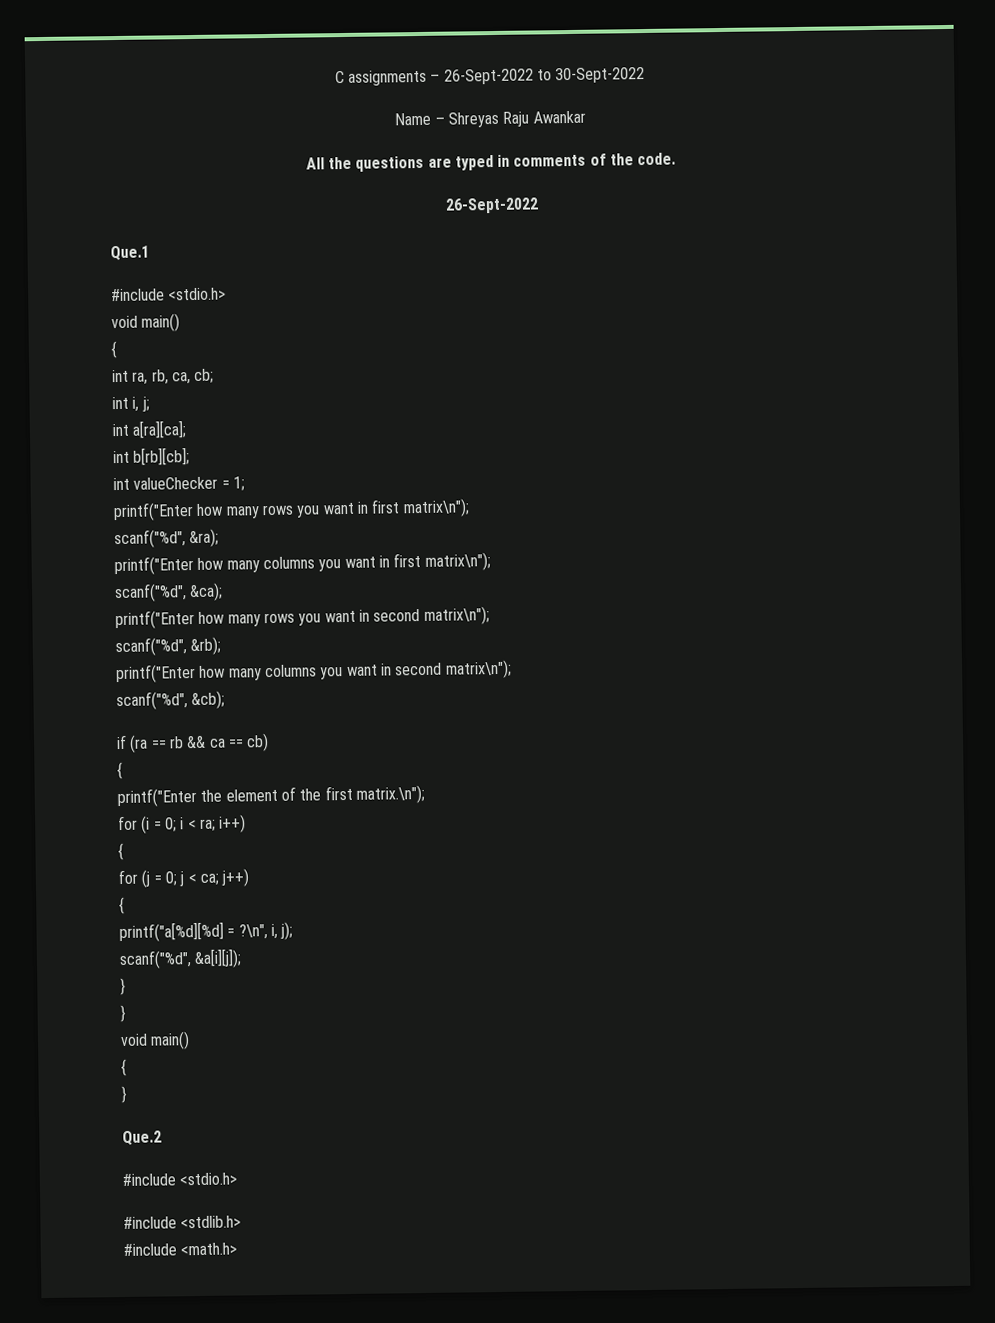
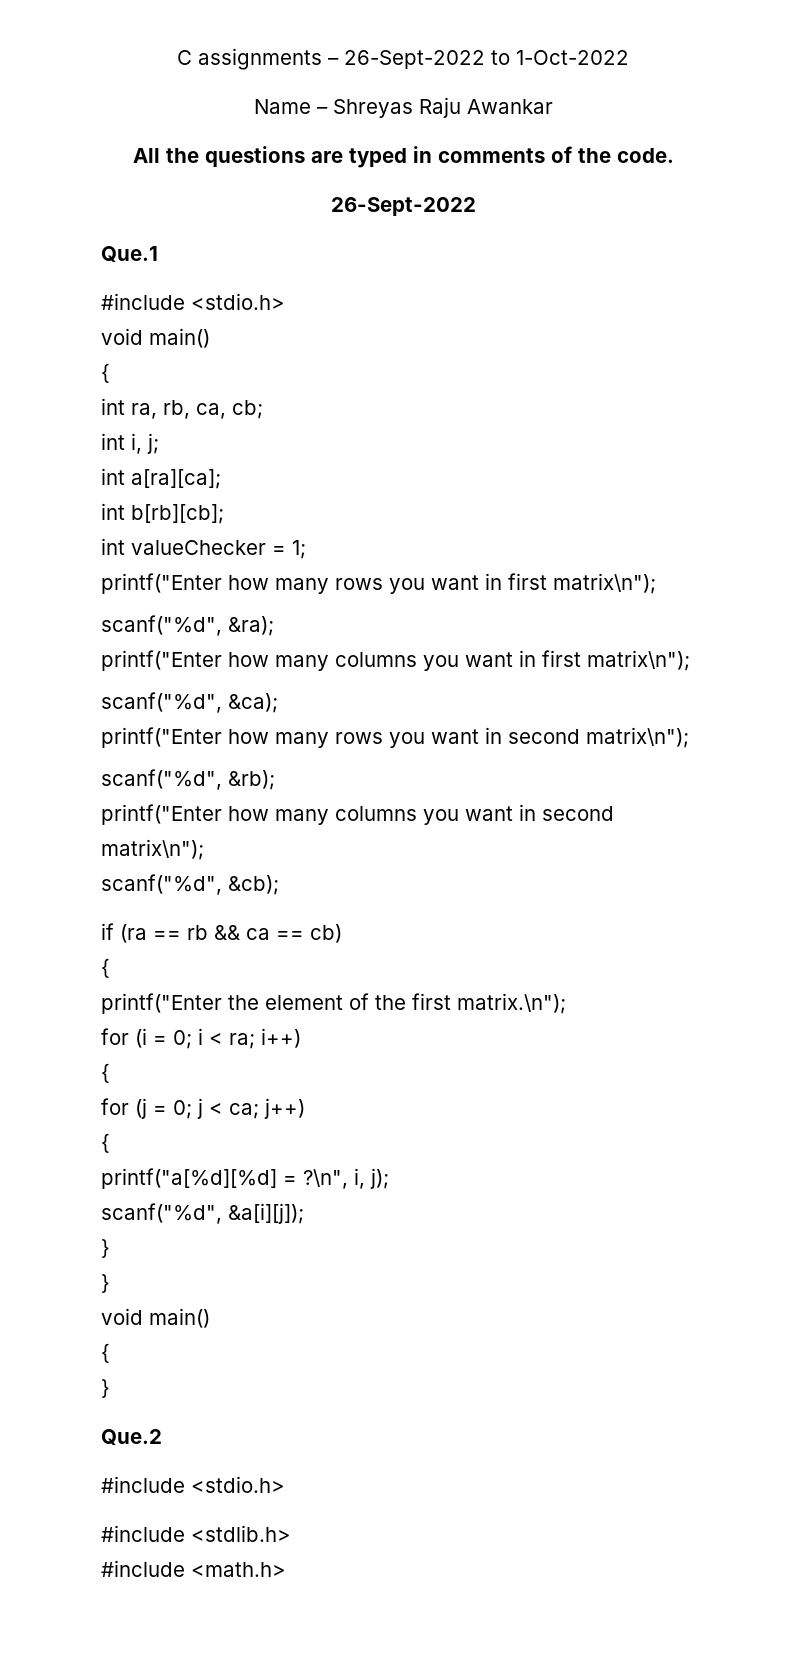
- C assignments – 26-Sept-2022 to 30-Sept-2022
+ C assignments – 26-Sept-2022 to 1-Oct-2022

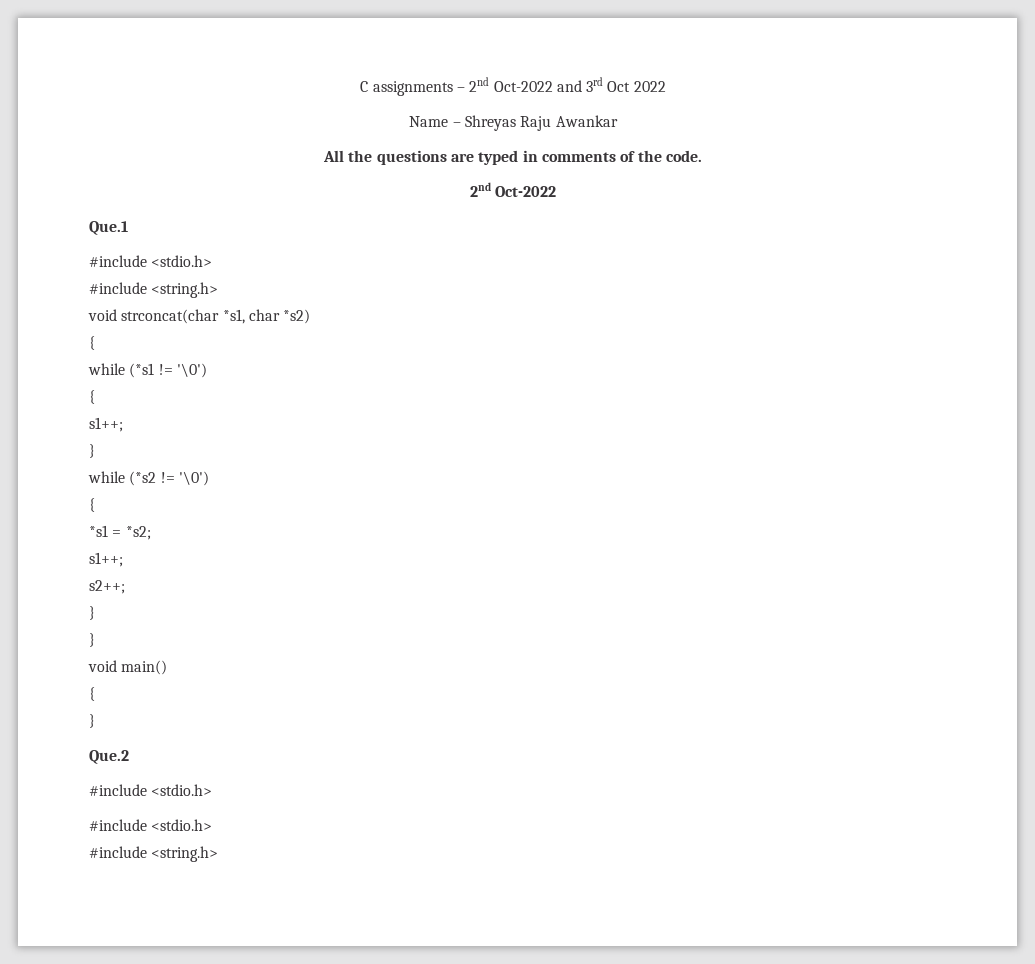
- C assignments – 26-Sept-2022 to 1-Oct-2022
+ C assignments – 2nd Oct-2022 and 3rd Oct 2022
  All the questions are typed in comments of the code.
- 26-Sept-2022
+ 2nd Oct-2022
  Que.1
  #include <stdio.h>
- void main()
+ #include <string.h>
+ void strconcat(char *s1, char *s2)
  {
- int ra, rb, ca, cb;
- int i, j;
- int a[ra][ca];
- int b[rb][cb];
- int valueChecker = 1;
- printf("Enter how many rows you want in first matrix\n");
- scanf("%d", &ra);
- printf("Enter how many columns you want in first matrix\n");
- scanf("%d", &ca);
- printf("Enter how many rows you want in second matrix\n");
- scanf("%d", &rb);
- printf("Enter how many columns you want in second matrix\n");
- scanf("%d", &cb);
- if (ra == rb && ca == cb)
+ while (*s1 != '\0')
  {
- printf("Enter the element of the first matrix.\n");
- for (i = 0; i < ra; i++)
+ s1++;
+ }
+ while (*s2 != '\0')
  {
- for (j = 0; j < ca; j++)
- {
- printf("a[%d][%d] = ?\n", i, j);
- scanf("%d", &a[i][j]);
+ *s1 = *s2;
+ s1++;
+ s2++;
  Que.2
  #include <stdio.h>
- #include <stdlib.h>
- #include <math.h>
+ #include <stdio.h>
+ #include <string.h>

